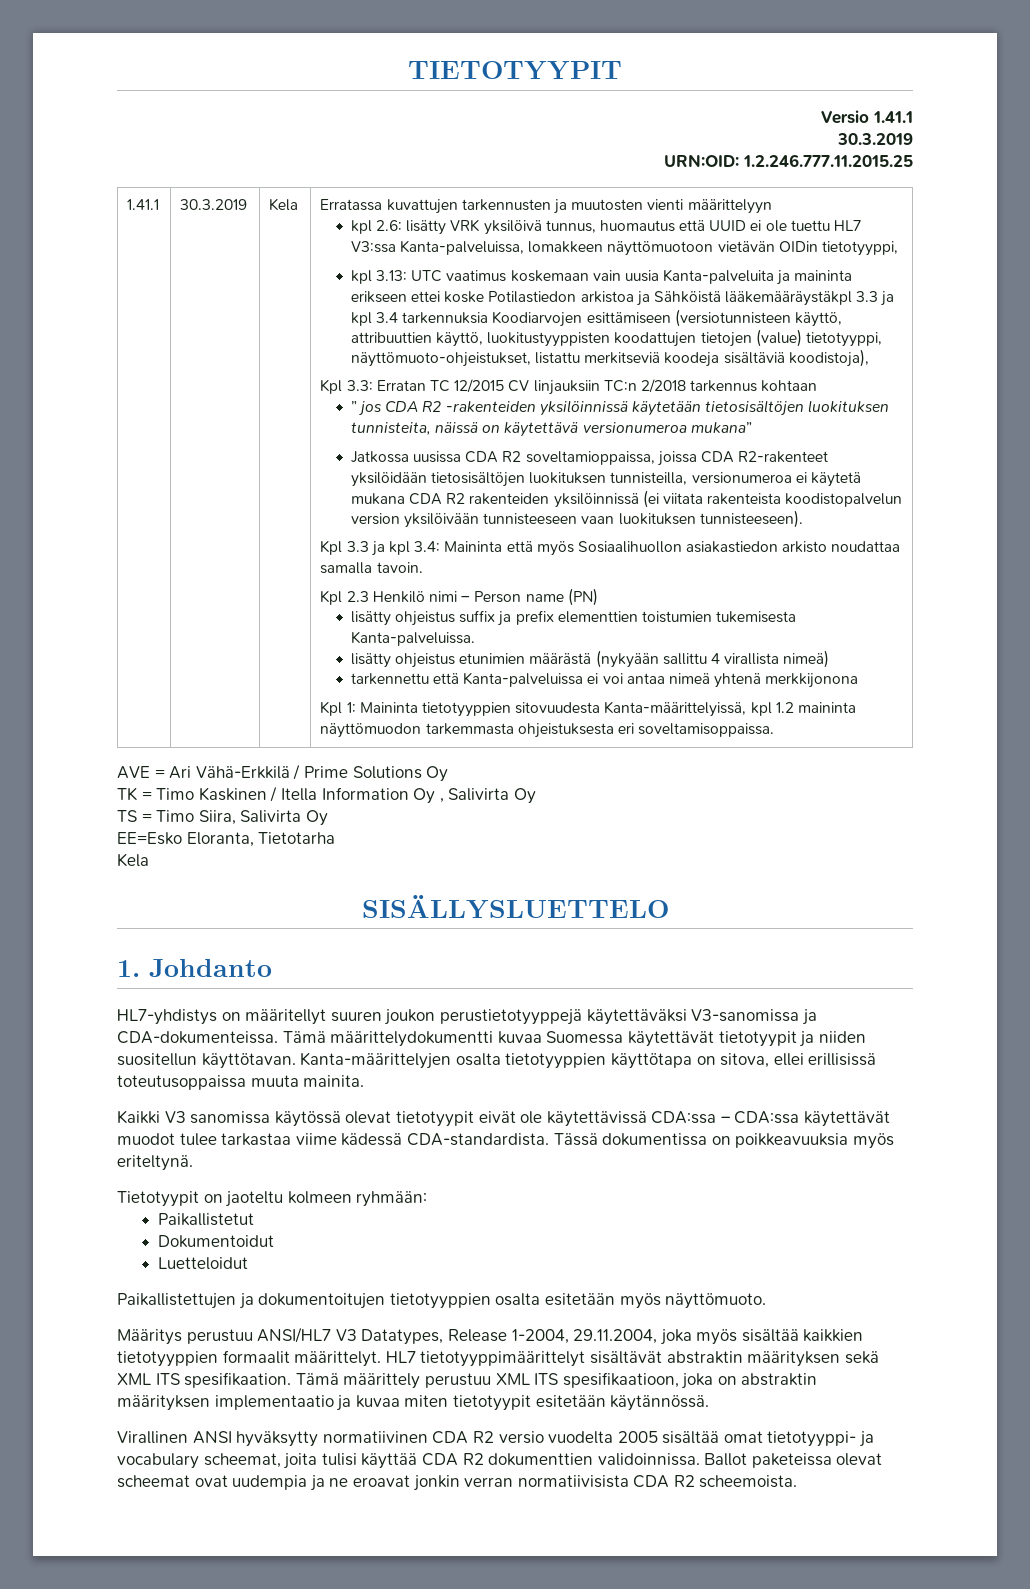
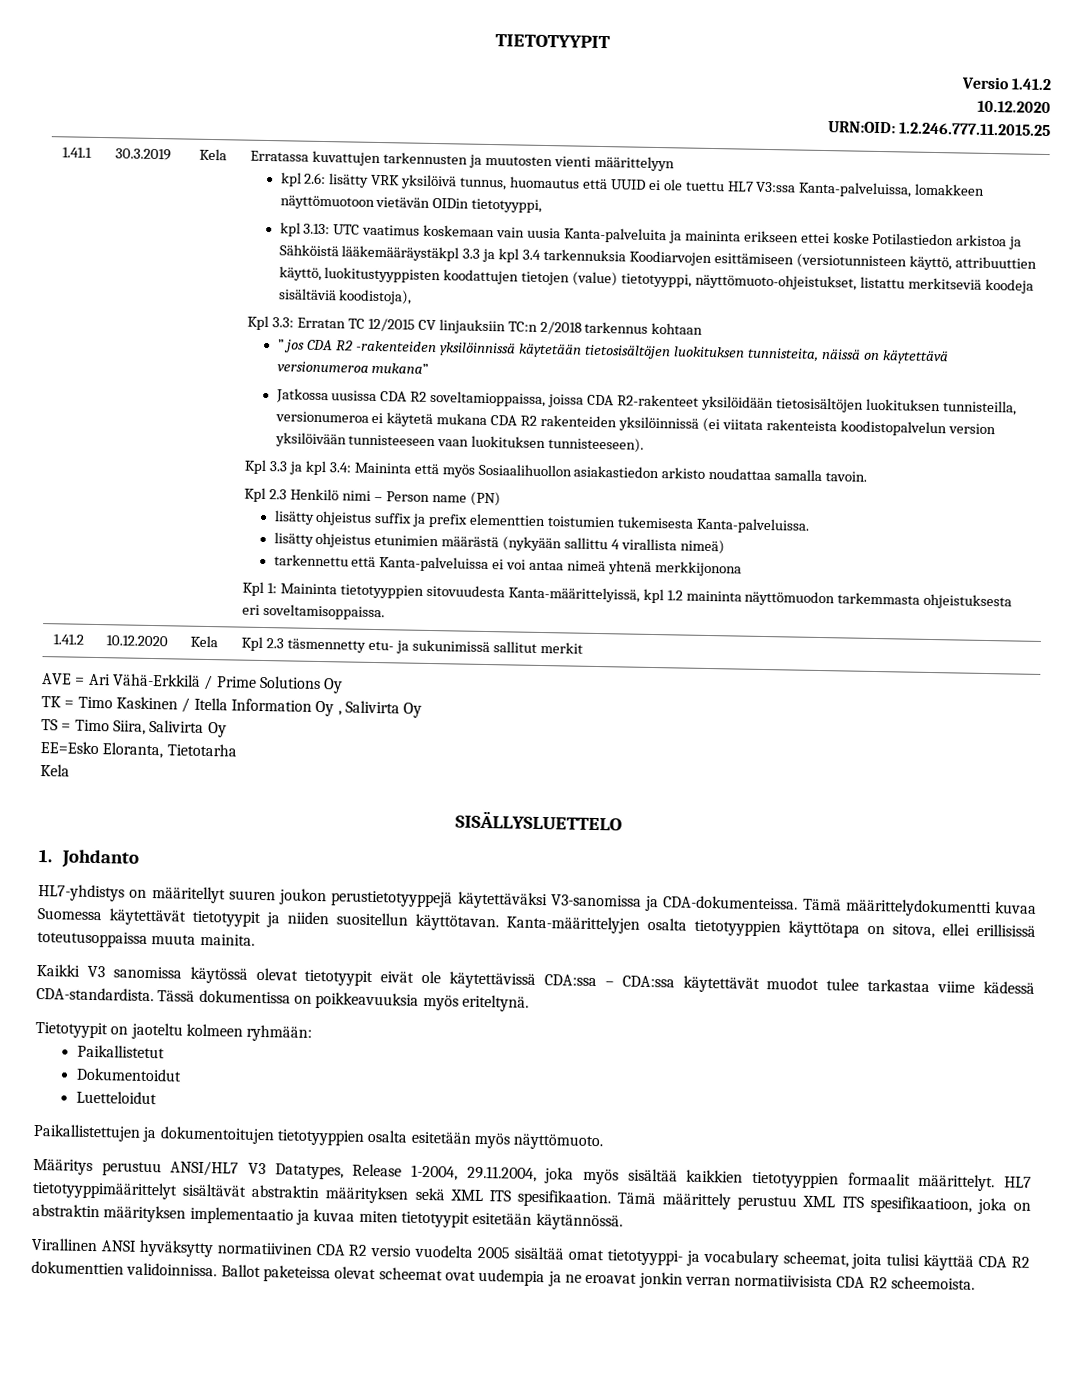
- Versio 1.41.1
- 30.3.2019
+ Versio 1.41.2
+ 10.12.2020
+ 1.41.2 | 10.12.2020 | Kela | Kpl 2.3 täsmennetty etu- ja sukunimissä sallitut merkit

